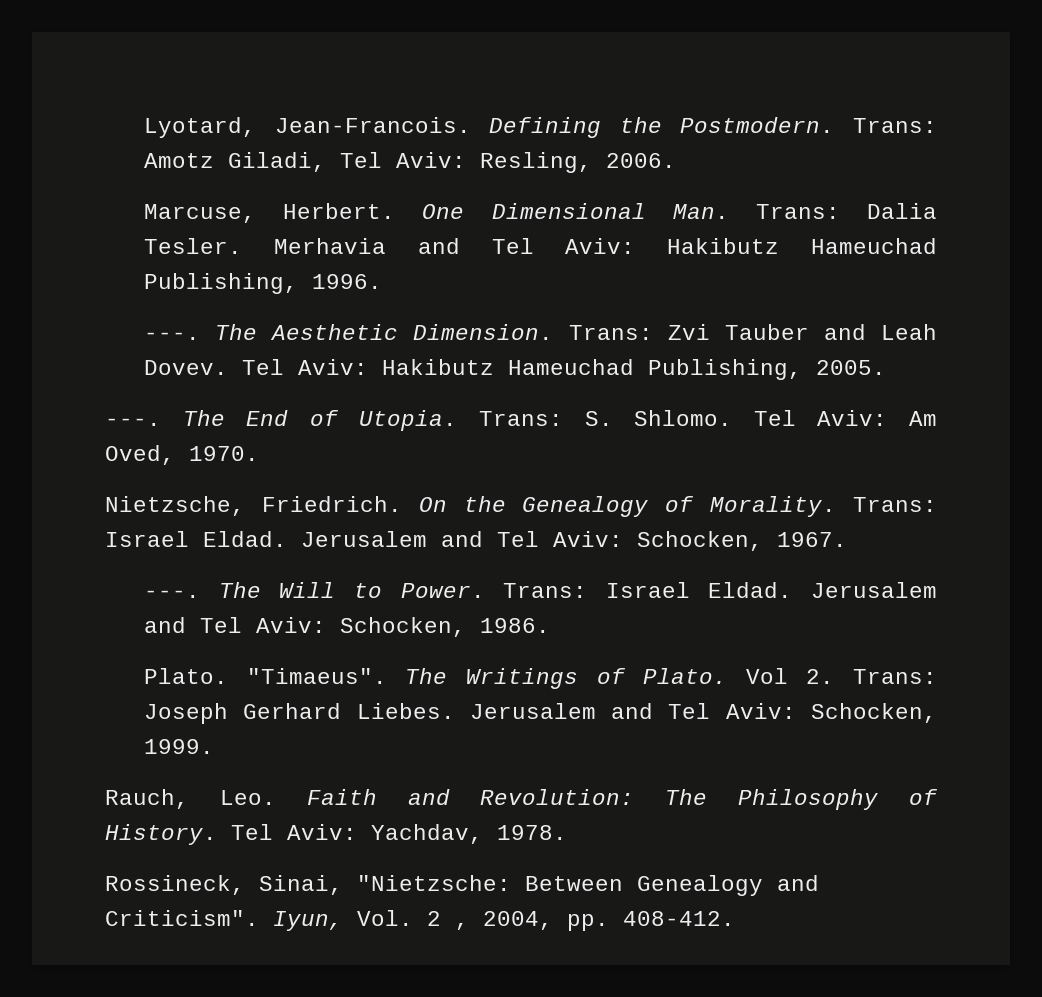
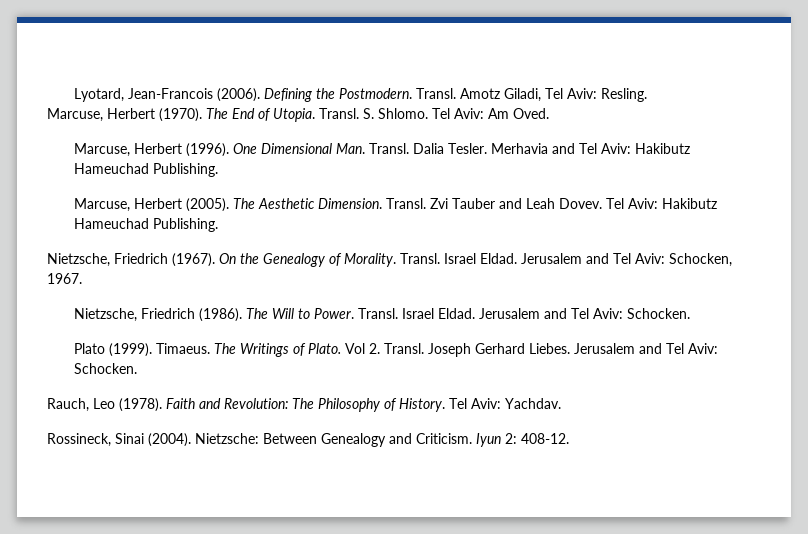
- Lyotard, Jean-Francois.
+ Lyotard, Jean-Francois (2006).
- Trans: Amotz Giladi, Tel Aviv: Resling, 2006.
- Marcuse, Herbert.
+ Transl. Amotz Giladi, Tel Aviv: Resling.
+ Marcuse, Herbert (1970). The End of Utopia. Transl. S. Shlomo. Tel Aviv: Am Oved.
+ Marcuse, Herbert (1996).
- One Dimensional Man. Trans: Dalia Tesler.
+ One Dimensional Man. Transl. Dalia Tesler.
- Merhavia and Tel Aviv: Hakibutz Hameuchad Publishing, 1996.
- ---.
+ Merhavia and Tel Aviv: Hakibutz Hameuchad Publishing.
+ Marcuse, Herbert (2005).
- Trans: Zvi Tauber and Leah Dovev. Tel Aviv: Hakibutz Hameuchad Publishing, 2005.
- ---. The End of Utopia. Trans: S. Shlomo. Tel Aviv: Am Oved, 1970.
- Nietzsche, Friedrich.
+ Transl. Zvi Tauber and Leah Dovev. Tel Aviv: Hakibutz Hameuchad Publishing.
+ Nietzsche, Friedrich (1967).
- On the Genealogy of Morality. Trans: Israel Eldad.
+ On the Genealogy of Morality. Transl. Israel Eldad.
  Jerusalem and Tel Aviv: Schocken, 1967.
- ---.
+ Nietzsche, Friedrich (1986).
- Trans: Israel Eldad. Jerusalem and Tel Aviv: Schocken, 1986.
- Plato. "Timaeus".
+ Transl. Israel Eldad. Jerusalem and Tel Aviv: Schocken.
+ Plato (1999). Timaeus.
- Vol 2. Trans: Joseph Gerhard Liebes. Jerusalem and Tel Aviv: Schocken, 1999.
+ Vol 2. Transl. Joseph Gerhard Liebes. Jerusalem and Tel Aviv: Schocken.
- Rauch, Leo. Faith and Revolution: The Philosophy of History.
+ Rauch, Leo (1978). Faith and Revolution: The Philosophy of History.
- Tel Aviv: Yachdav, 1978.
+ Tel Aviv: Yachdav.
- Rossineck, Sinai, "Nietzsche: Between Genealogy and Criticism". Iyun, Vol. 2 , 2004, pp. 408-412.
+ Rossineck, Sinai (2004). Nietzsche: Between Genealogy and Criticism. Iyun 2: 408-12.

